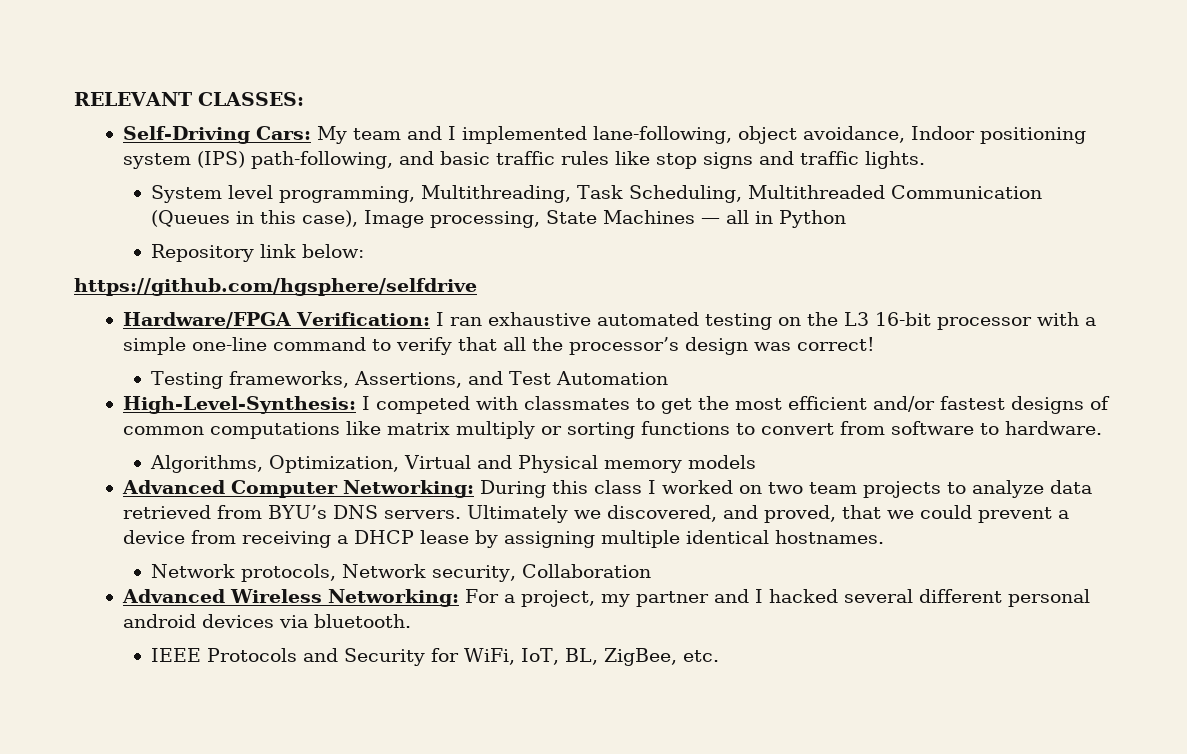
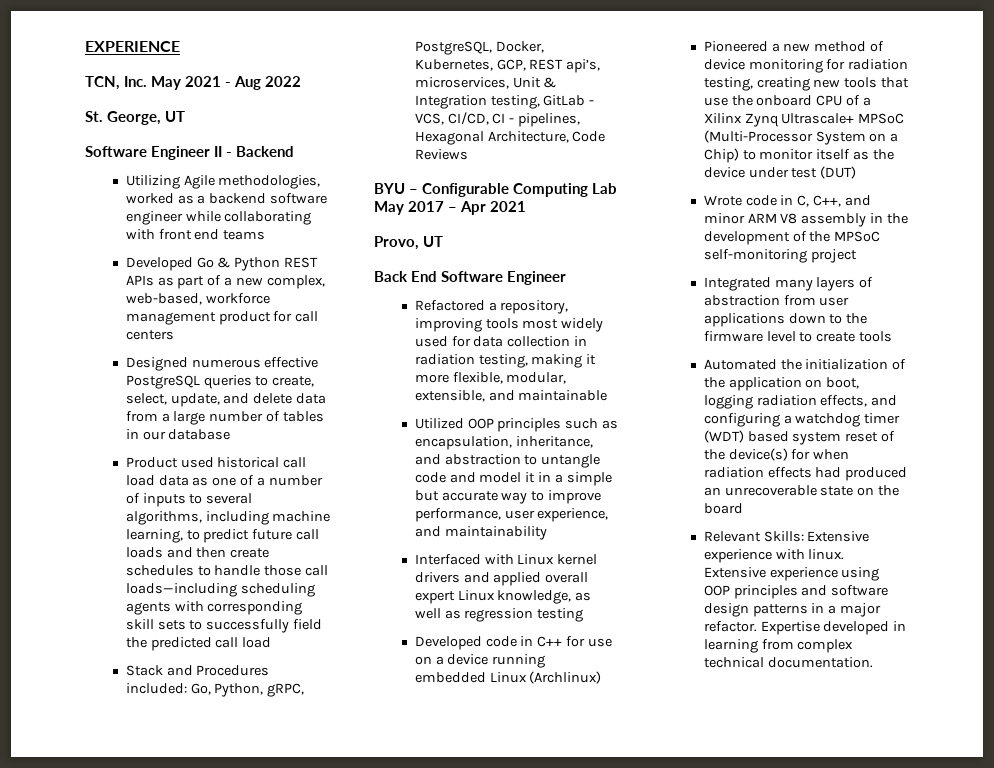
- RELEVANT CLASSES:
- Self-Driving Cars: My team and I implemented lane-following, object avoidance, Indoor positioning system (IPS) path-following, and basic traffic rules like stop signs and traffic lights.
- System level programming, Multithreading, Task Scheduling, Multithreaded Communication (Queues in this case), Image processing, State Machines — all in Python
- Repository link below:
- https://github.com/hgsphere/selfdrive
- Hardware/FPGA Verification: I ran exhaustive automated testing on the L3 16-bit processor with a simple one-line command to verify that all the processor’s design was correct!
- Testing frameworks, Assertions, and Test Automation
- High-Level-Synthesis: I competed with classmates to get the most efficient and/or fastest designs of common computations like matrix multiply or sorting functions to convert from software to hardware.
- Algorithms, Optimization, Virtual and Physical memory models
- Advanced Computer Networking: During this class I worked on two team projects to analyze data retrieved from BYU’s DNS servers. Ultimately we discovered, and proved, that we could prevent a device from receiving a DHCP lease by assigning multiple identical hostnames.
- Network protocols, Network security, Collaboration
- Advanced Wireless Networking: For a project, my partner and I hacked several different personal android devices via bluetooth.
- IEEE Protocols and Security for WiFi, IoT, BL, ZigBee, etc.
+ EXPERIENCE
+ TCN, Inc. May 2021 - Aug 2022
+ St. George, UT
+ Software Engineer II - Backend
+ Utilizing Agile methodologies, worked as a backend software engineer while collaborating with front end teams
+ Developed Go & Python REST APIs as part of a new complex, web-based, workforce management product for call centers
+ Designed numerous effective PostgreSQL queries to create, select, update, and delete data from a large number of tables in our database
+ Product used historical call load data as one of a number of inputs to several algorithms, including machine learning, to predict future call loads and then create schedules to handle those call loads—including scheduling agents with corresponding skill sets to successfully field the predicted call load
+ Stack and Procedures included: Go, Python, gRPC, PostgreSQL, Docker, Kubernetes, GCP, REST api’s, microservices, Unit & Integration testing, GitLab - VCS, CI/CD, CI - pipelines, Hexagonal Architecture, Code Reviews
+ BYU – Configurable Computing Lab May 2017 – Apr 2021
+ Provo, UT
+ Back End Software Engineer
+ Refactored a repository, improving tools most widely used for data collection in radiation testing, making it more flexible, modular, extensible, and maintainable
+ Utilized OOP principles such as encapsulation, inheritance, and abstraction to untangle code and model it in a simple but accurate way to improve performance, user experience, and maintainability
+ Interfaced with Linux kernel drivers and applied overall expert Linux knowledge, as well as regression testing
+ Developed code in C++ for use on a device running embedded Linux (Archlinux)
+ Pioneered a new method of device monitoring for radiation testing, creating new tools that use the onboard CPU of a Xilinx Zynq Ultrascale+ MPSoC (Multi-Processor System on a Chip) to monitor itself as the device under test (DUT)
+ Wrote code in C, C++, and minor ARM V8 assembly in the development of the MPSoC self-monitoring project
+ Integrated many layers of abstraction from user applications down to the firmware level to create tools
+ Automated the initialization of the application on boot, logging radiation effects, and configuring a watchdog timer (WDT) based system reset of the device(s) for when radiation effects had produced an unrecoverable state on the board
+ Relevant Skills: Extensive experience with linux. Extensive experience using OOP principles and software design patterns in a major refactor. Expertise developed in learning from complex technical documentation.

